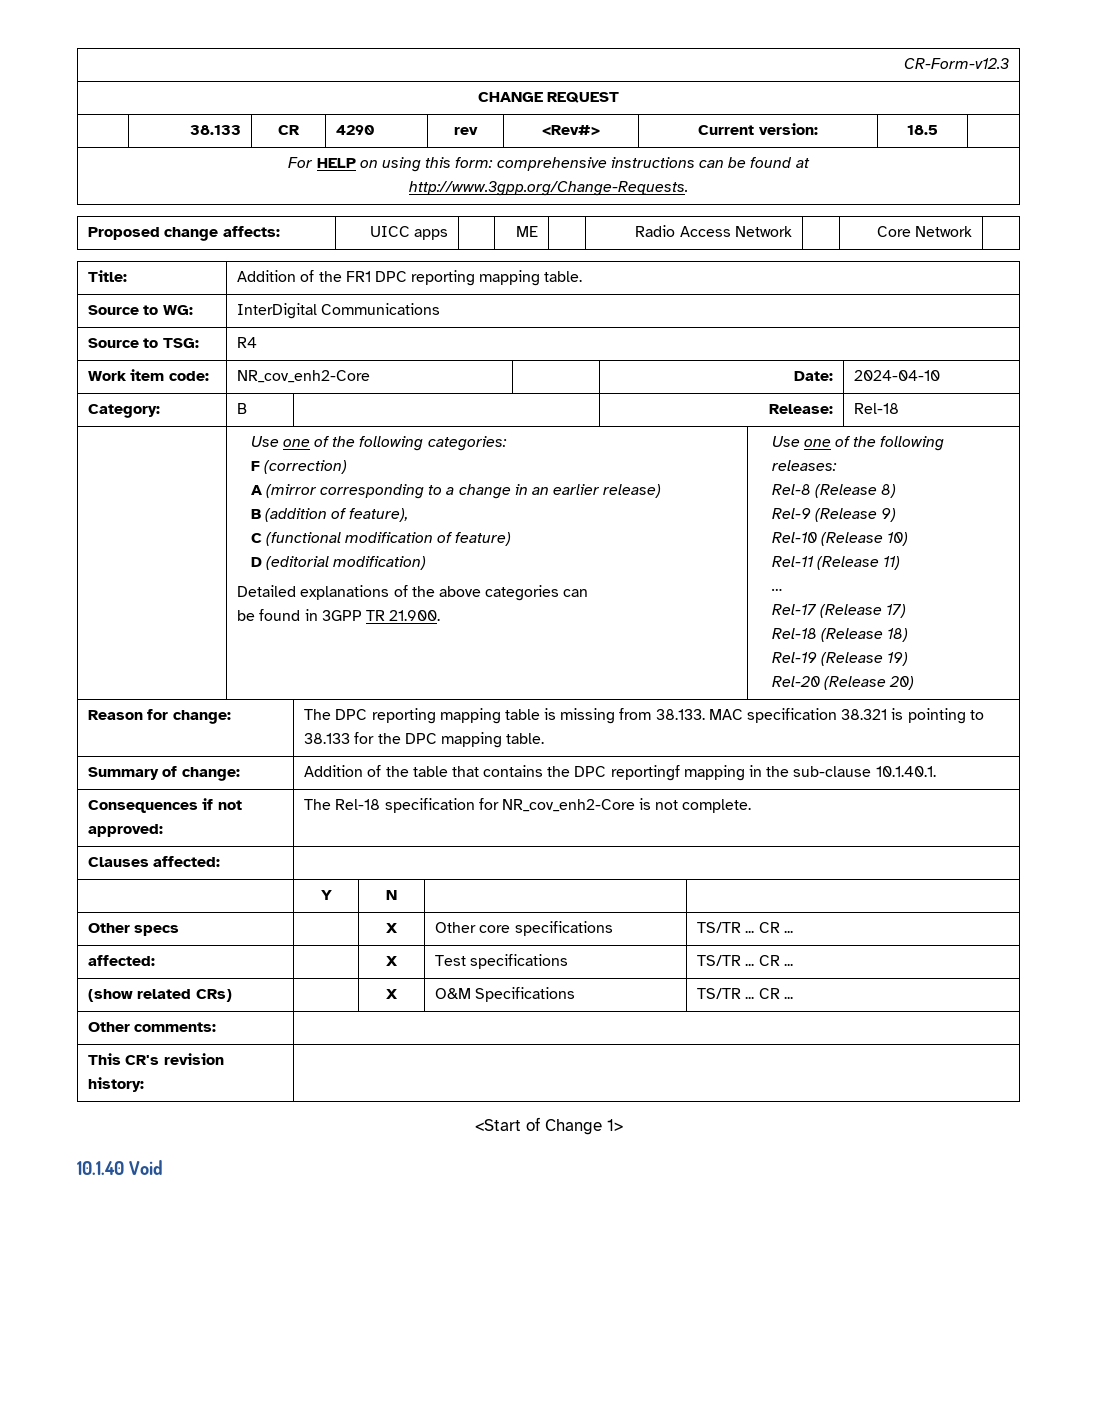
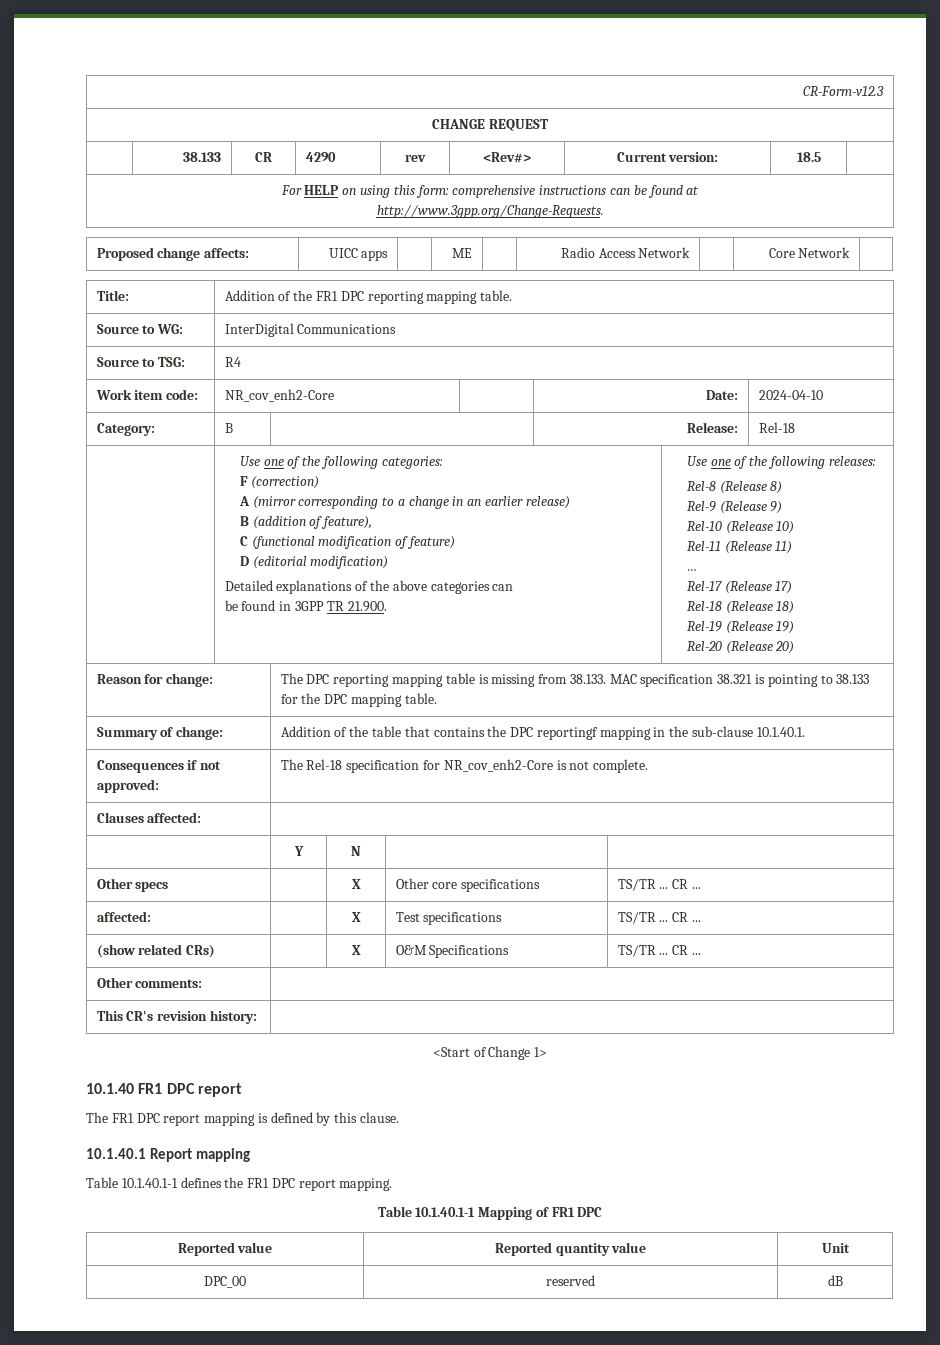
- 10.1.40 Void
+ 10.1.40 FR1 DPC report
+ The FR1 DPC report mapping is defined by this clause.
+ 10.1.40.1 Report mapping
+ Table 10.1.40.1-1 defines the FR1 DPC report mapping.
+ Table 10.1.40.1-1 Mapping of FR1 DPC
+ Reported value | Reported quantity value | Unit
+ DPC_00 | reserved | dB

